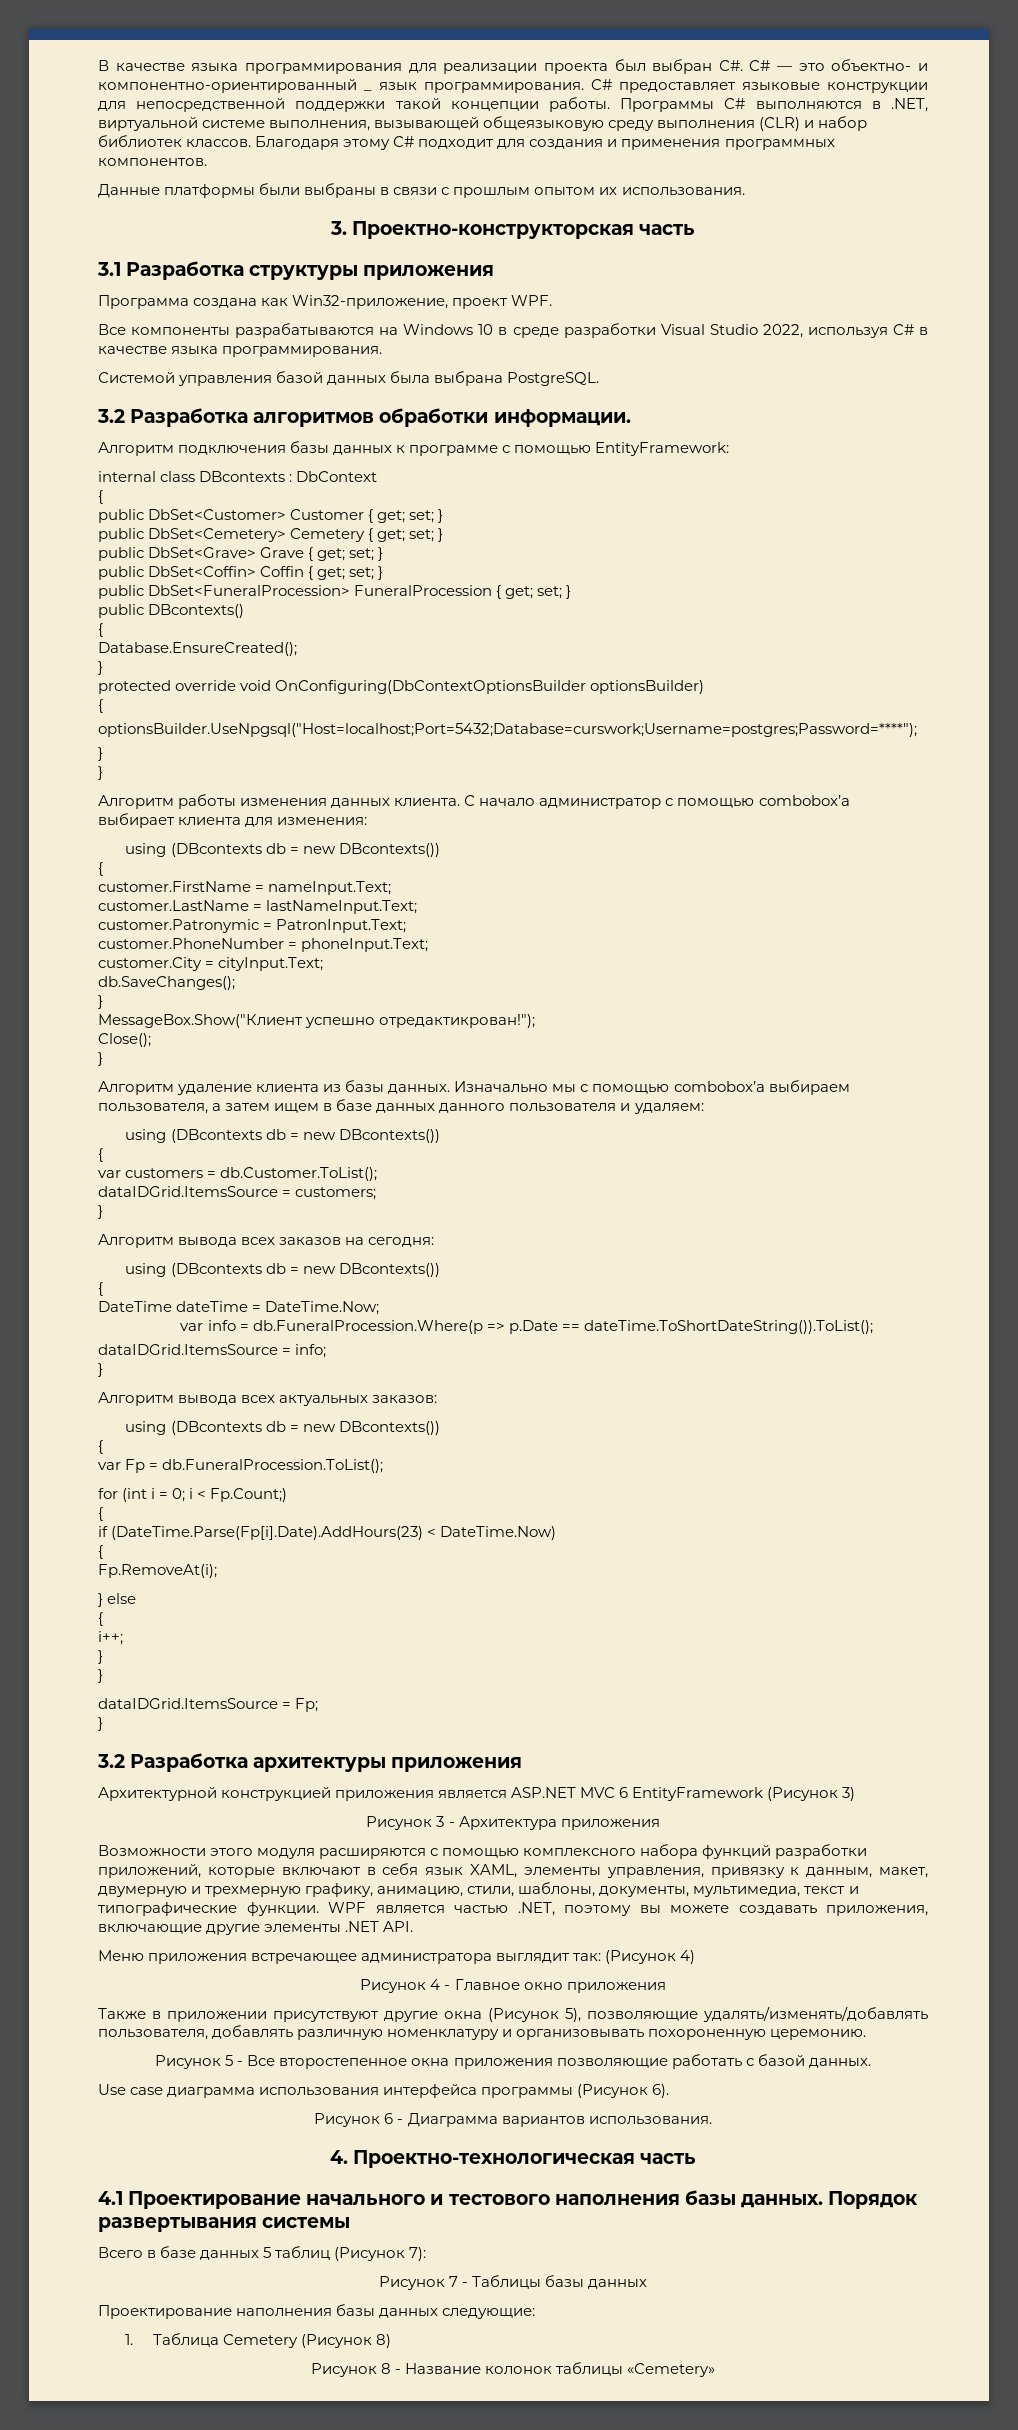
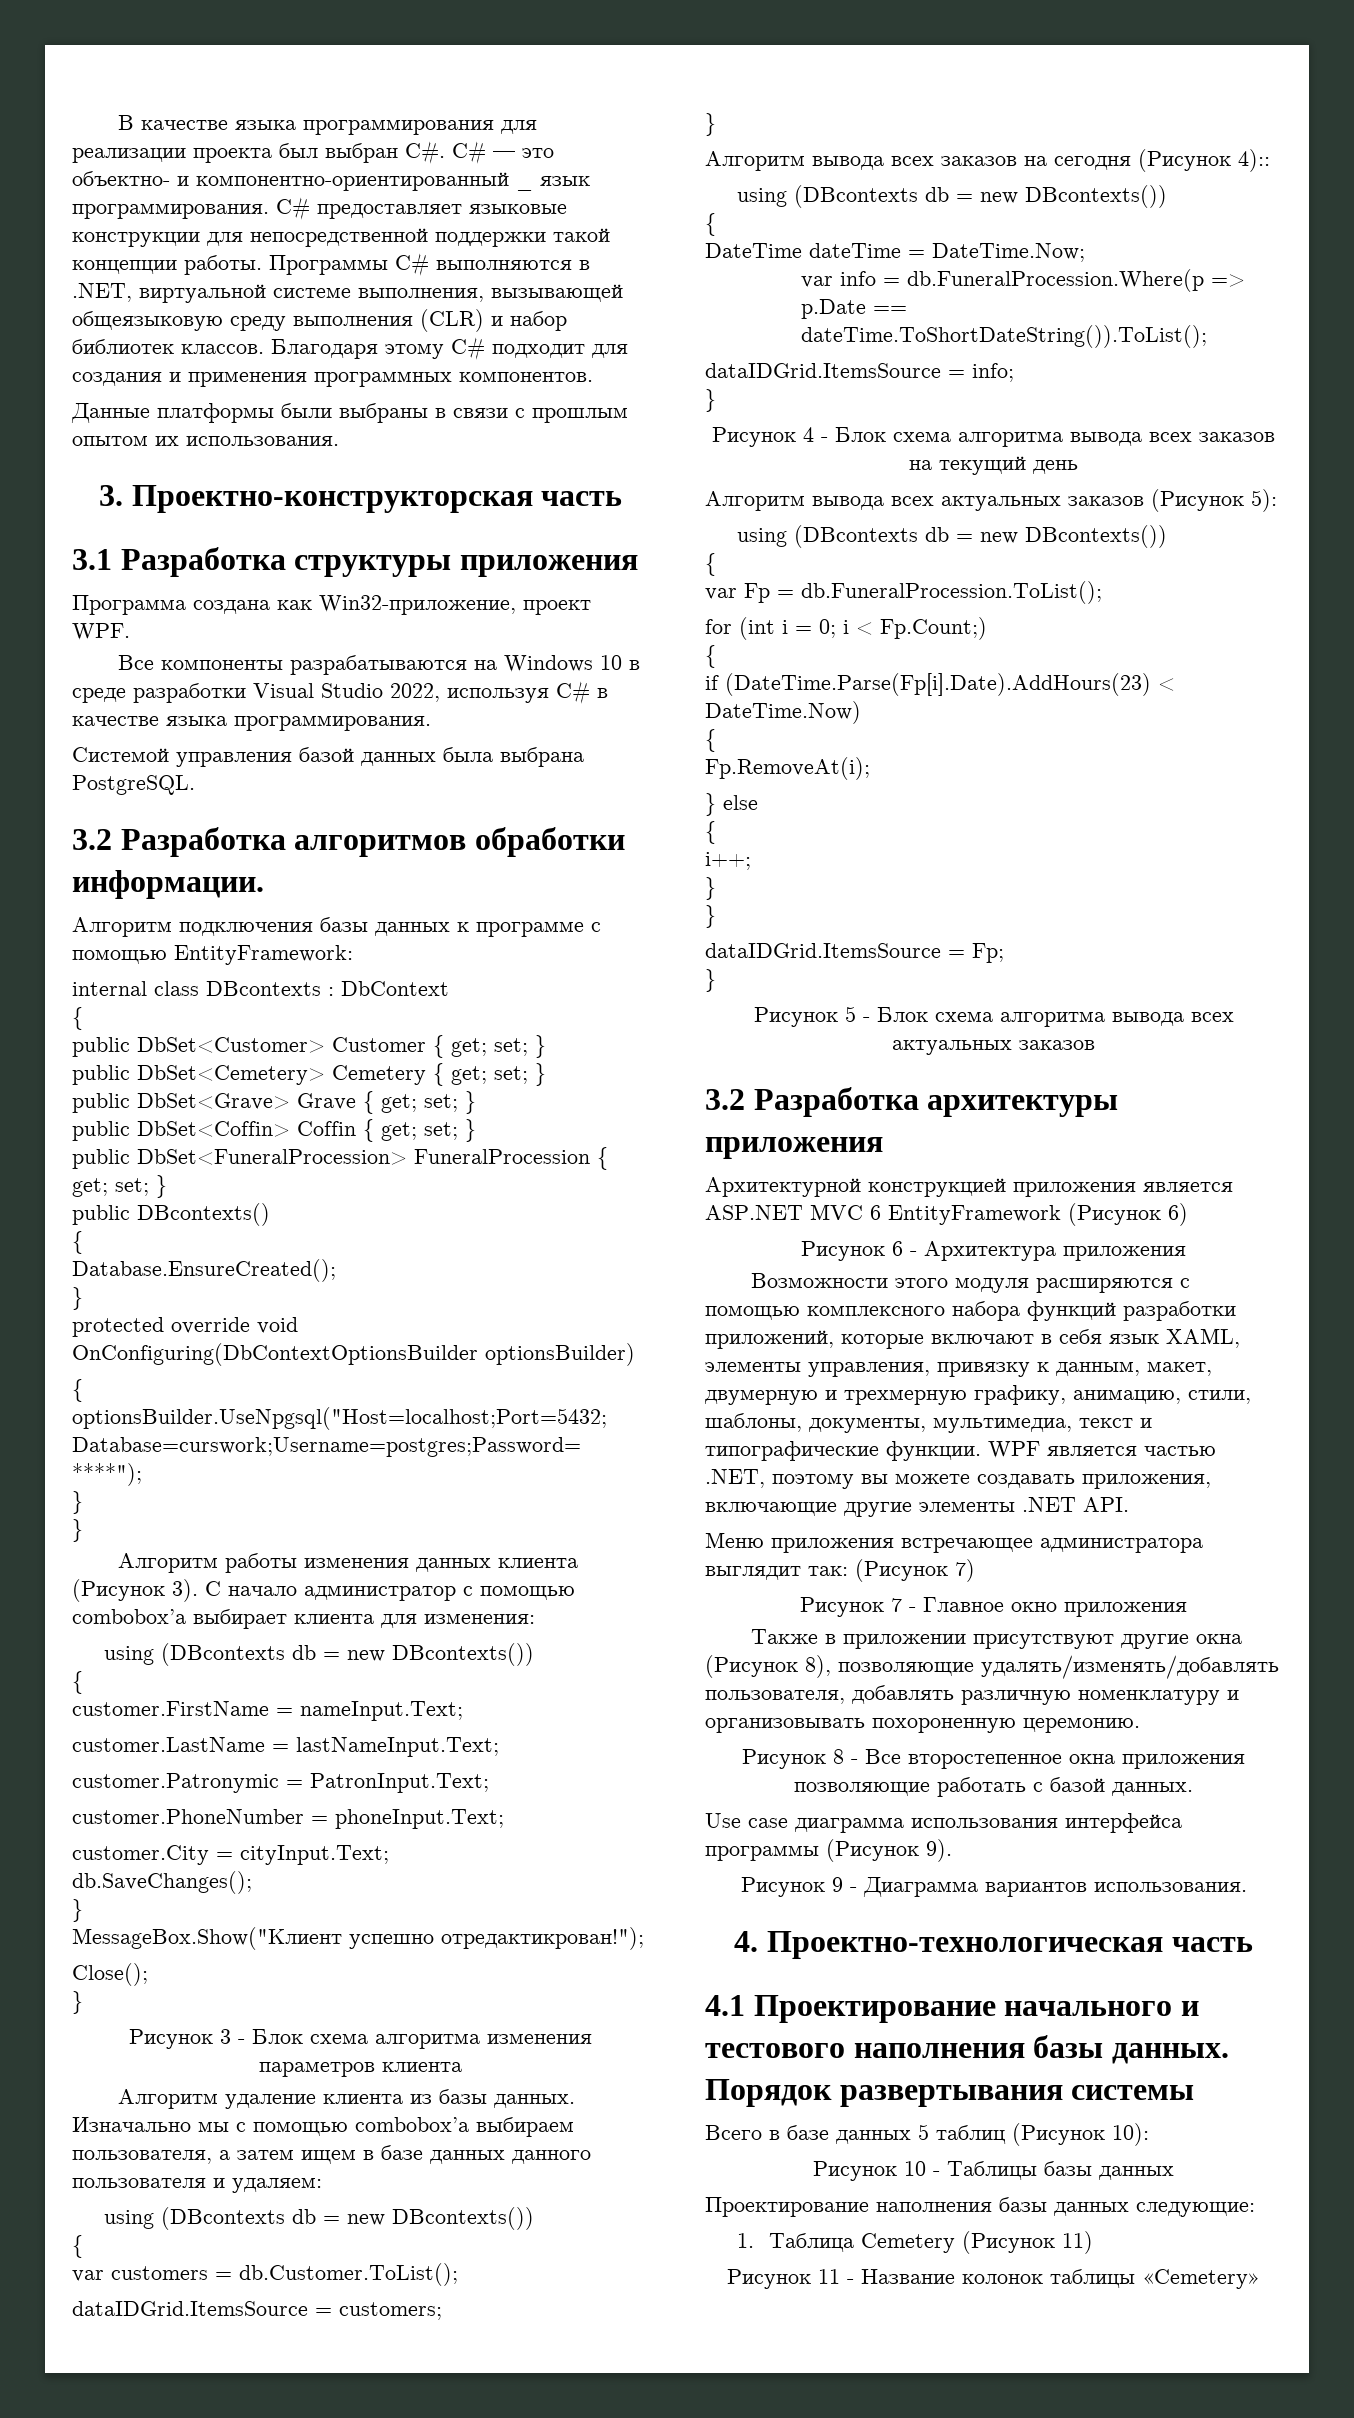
- Алгоритм работы изменения данных клиента.
+ Алгоритм работы изменения данных клиента (Рисунок 3).
+ Рисунок 3 - Блок схема алгоритма изменения параметров клиента
- Алгоритм вывода всех заказов на сегодня:
+ Алгоритм вывода всех заказов на сегодня (Рисунок 4)::
+ Рисунок 4 - Блок схема алгоритма вывода всех заказов на текущий день
- Алгоритм вывода всех актуальных заказов:
+ Алгоритм вывода всех актуальных заказов (Рисунок 5):
+ Рисунок 5 - Блок схема алгоритма вывода всех актуальных заказов
- Архитектурной конструкцией приложения является ASP.NET MVC 6 EntityFramework (Рисунок 3)
- Рисунок 3 - Архитектура приложения
+ Архитектурной конструкцией приложения является ASP.NET MVC 6 EntityFramework (Рисунок 6)
+ Рисунок 6 - Архитектура приложения
- Меню приложения встречающее администратора выглядит так: (Рисунок 4)
- Рисунок 4 - Главное окно приложения
+ Меню приложения встречающее администратора выглядит так: (Рисунок 7)
+ Рисунок 7 - Главное окно приложения
- Также в приложении присутствуют другие окна (Рисунок 5), позволяющие удалять/изменять/добавлять пользователя, добавлять различную номенклатуру и организовывать похороненную церемонию.
+ Также в приложении присутствуют другие окна (Рисунок 8), позволяющие удалять/изменять/добавлять пользователя, добавлять различную номенклатуру и организовывать похороненную церемонию.
- Рисунок 5 - Все второстепенное окна приложения позволяющие работать с базой данных.
+ Рисунок 8 - Все второстепенное окна приложения позволяющие работать с базой данных.
- Use case диаграмма использования интерфейса программы (Рисунок 6).
- Рисунок 6 - Диаграмма вариантов использования.
+ Use case диаграмма использования интерфейса программы (Рисунок 9).
+ Рисунок 9 - Диаграмма вариантов использования.
- Всего в базе данных 5 таблиц (Рисунок 7):
- Рисунок 7 - Таблицы базы данных
+ Всего в базе данных 5 таблиц (Рисунок 10):
+ Рисунок 10 - Таблицы базы данных
- 1. Таблица Cemetery (Рисунок 8)
- Рисунок 8 - Название колонок таблицы «Cemetery»
+ 1. Таблица Cemetery (Рисунок 11)
+ Рисунок 11 - Название колонок таблицы «Cemetery»

